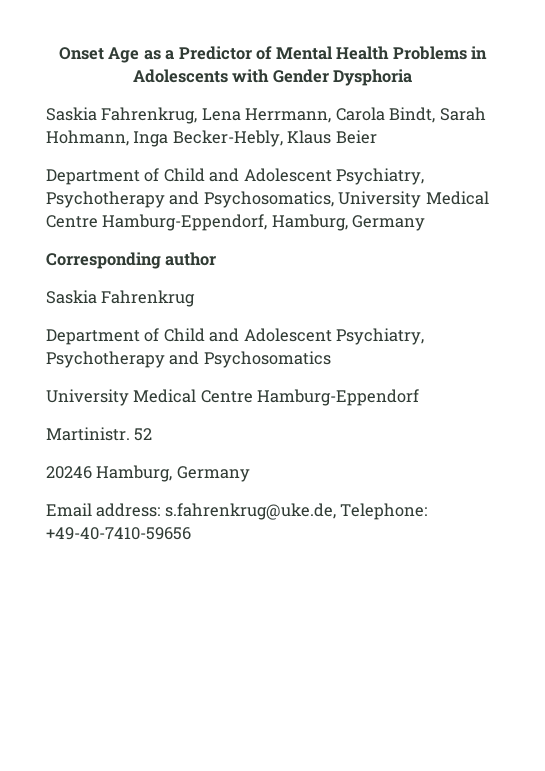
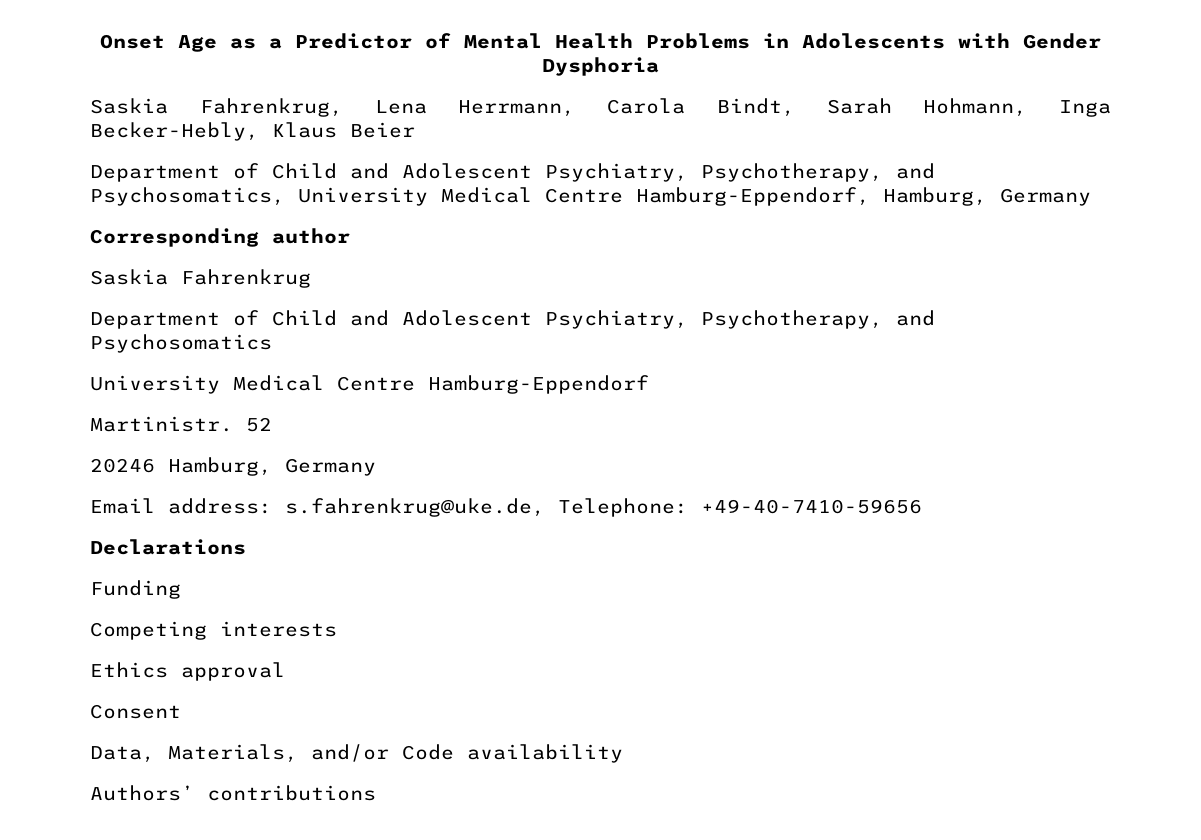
- Department of Child and Adolescent Psychiatry, Psychotherapy and Psychosomatics, University Medical Centre Hamburg-Eppendorf, Hamburg, Germany
+ Department of Child and Adolescent Psychiatry, Psychotherapy, and Psychosomatics, University Medical Centre Hamburg-Eppendorf, Hamburg, Germany
- Department of Child and Adolescent Psychiatry, Psychotherapy and Psychosomatics
+ Department of Child and Adolescent Psychiatry, Psychotherapy, and Psychosomatics
+ Declarations
+ Funding
+ Competing interests
+ Ethics approval
+ Consent
+ Data, Materials, and/or Code availability
+ Authors’ contributions

